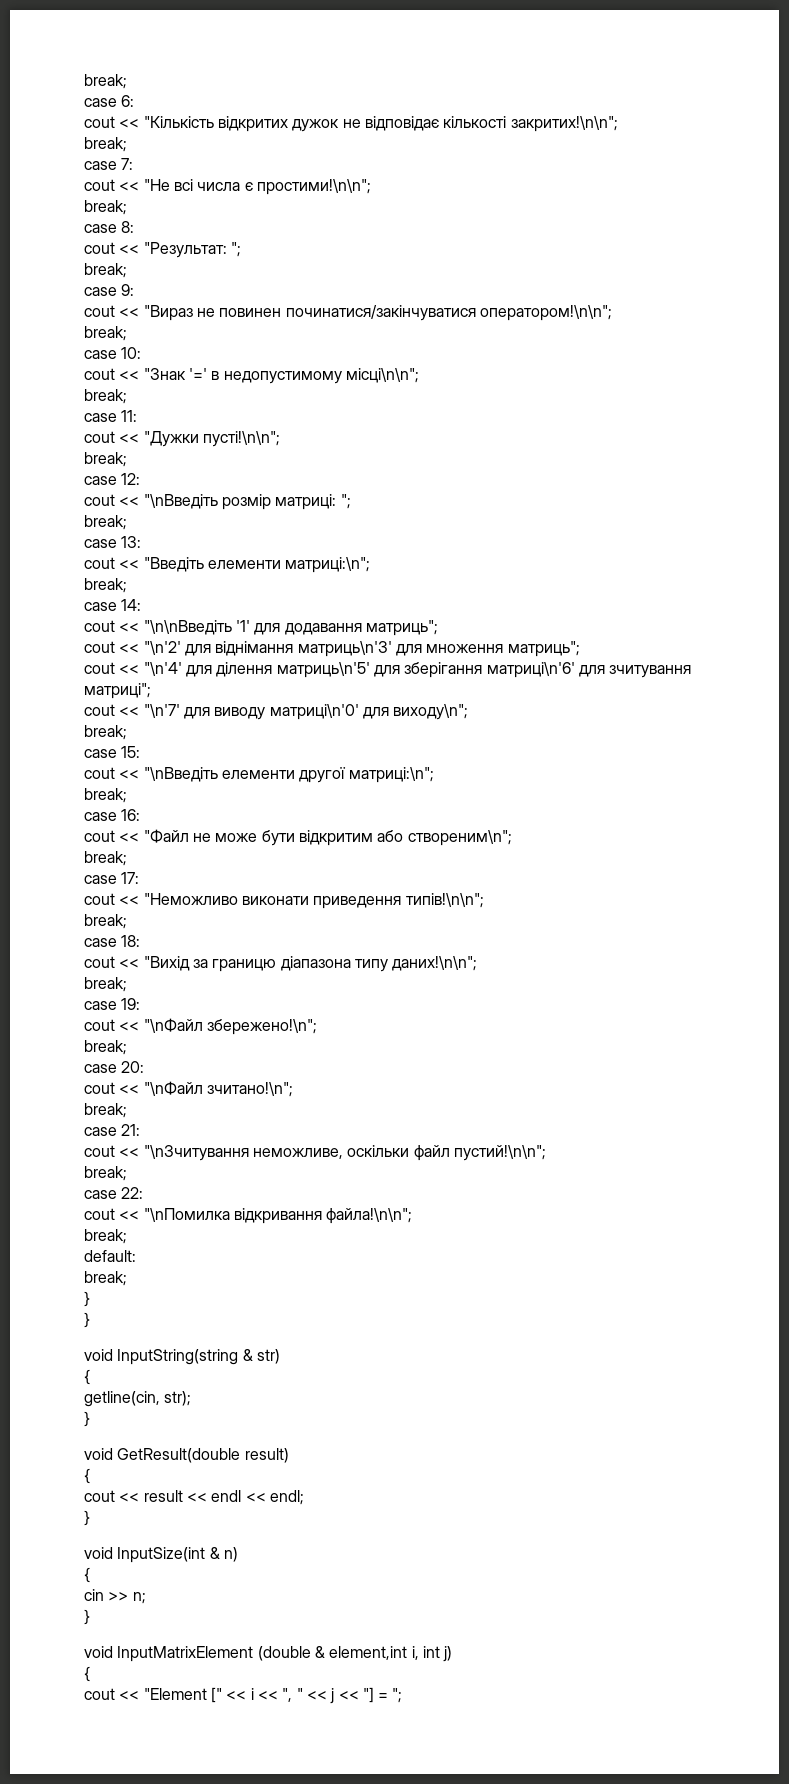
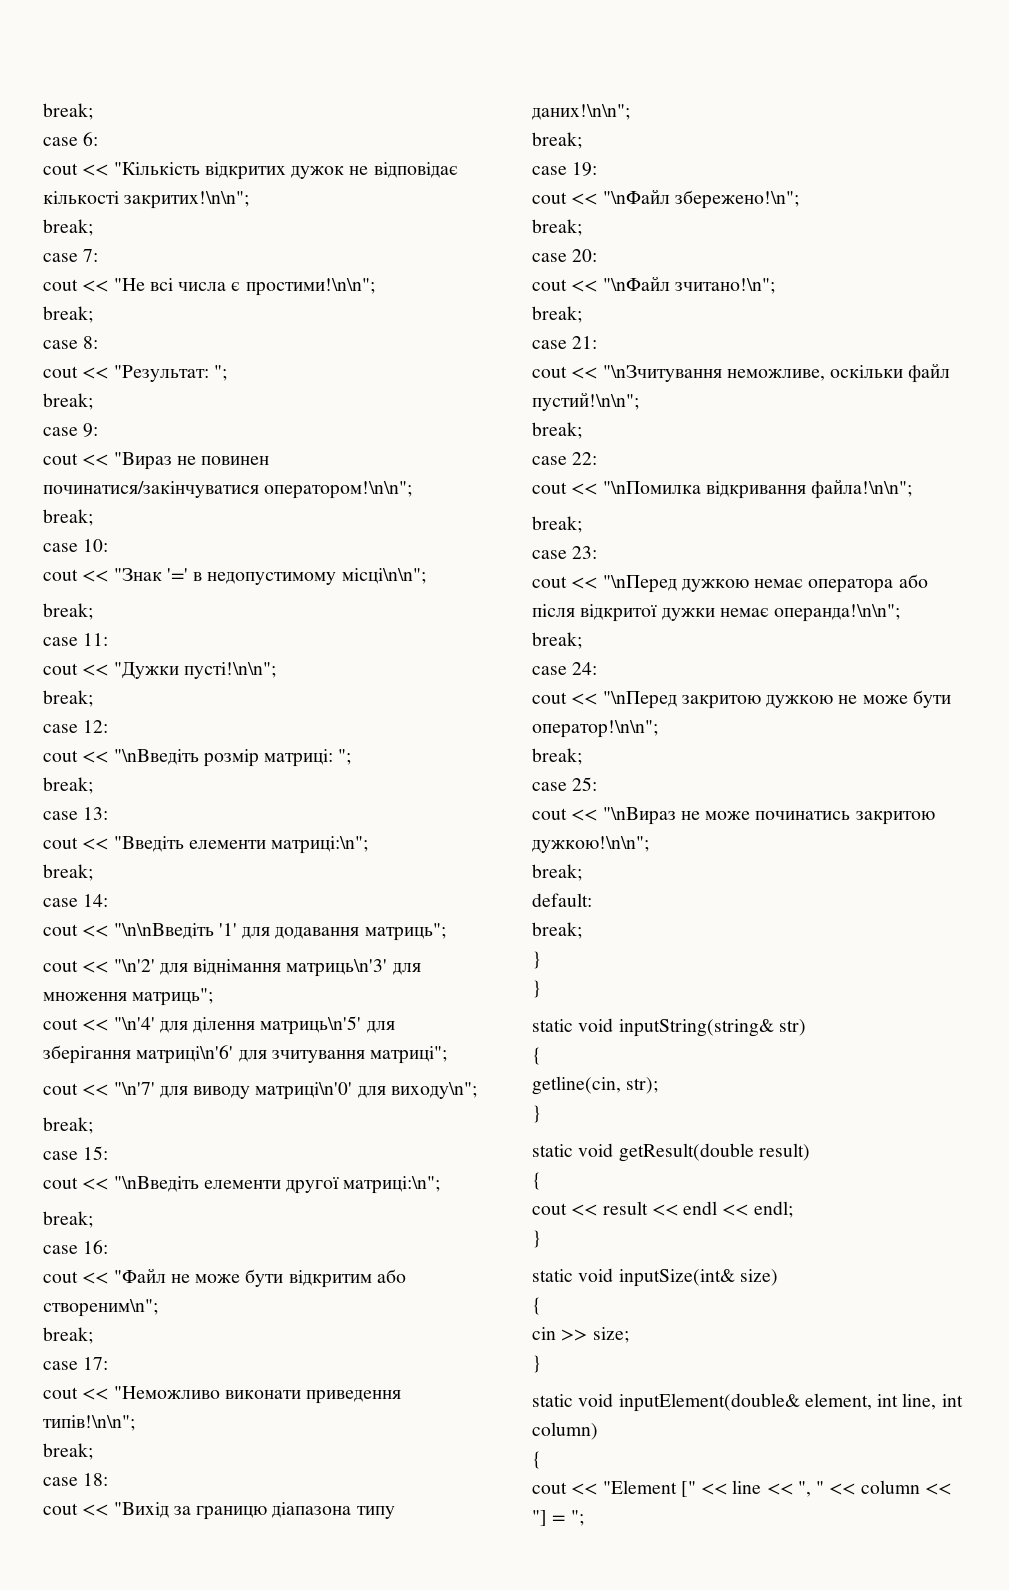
+ case 23:
+ cout << "\nПеред дужкою немає оператора або пiсля вiдкритої дужки немає операнда!\n\n";
+ break;
+ case 24:
+ cout << "\nПеред закритою дужкою не може бути оператор!\n\n";
+ break;
+ case 25:
+ cout << "\nВираз не може починатись закритою дужкою!\n\n";
+ break;
- void InputString(string & str)
+ static void inputString(string& str)
- void GetResult(double result)
+ static void getResult(double result)
- void InputSize(int & n)
+ static void inputSize(int& size)
- cin >> n;
+ cin >> size;
  }
- void InputMatrixElement (double & element,int i, int j)
+ static void inputElement(double& element, int line, int column)
- cout << "Element [" << i << ", " << j << "] = ";
+ cout << "Element [" << line << ", " << column << "] = ";

